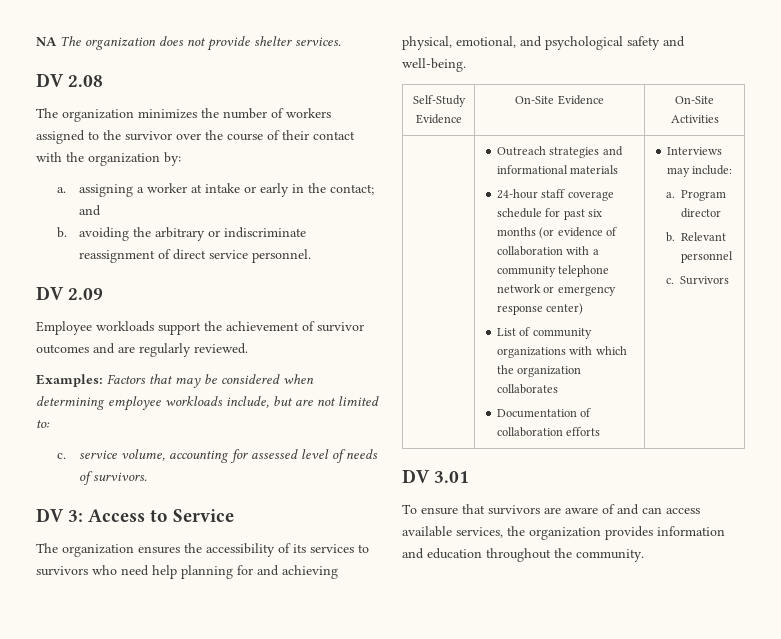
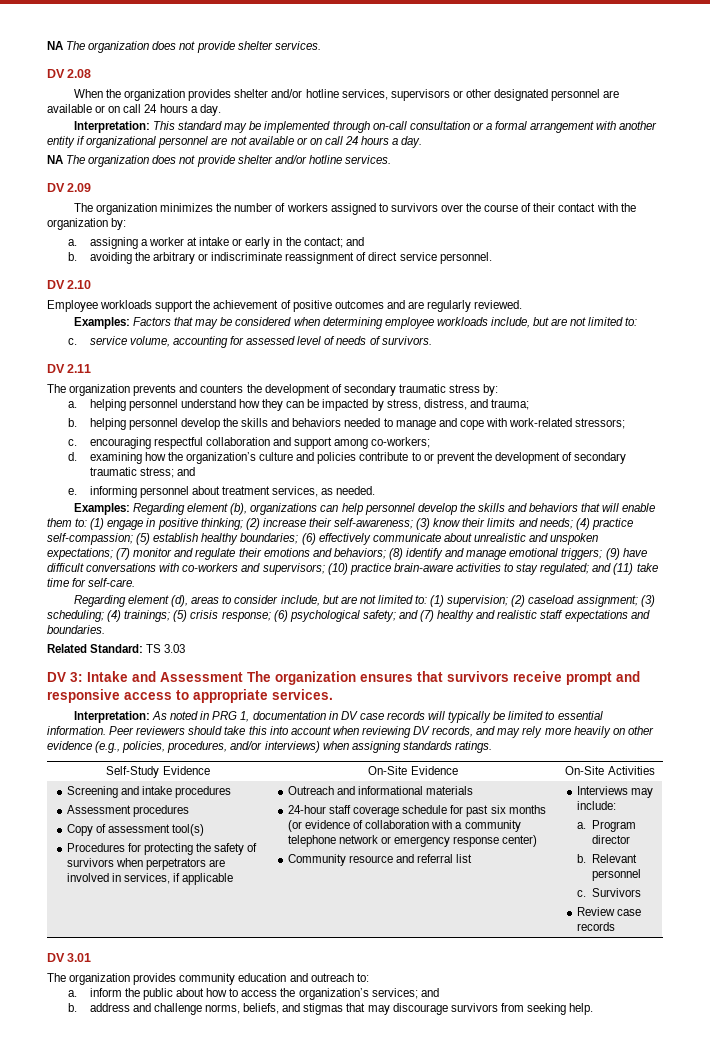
+ When the organization provides shelter and/or hotline services, supervisors or other designated personnel are available or on call 24 hours a day.
+ Interpretation: This standard may be implemented through on-call consultation or a formal arrangement with another entity if organizational personnel are not available or on call 24 hours a day.
+ NA The organization does not provide shelter and/or hotline services.
+ DV 2.09
- The organization minimizes the number of workers assigned to the survivor over the course of their contact with the organization by:
+ The organization minimizes the number of workers assigned to survivors over the course of their contact with the organization by:
- DV 2.09
+ DV 2.10
- Employee workloads support the achievement of survivor outcomes and are regularly reviewed.
+ Employee workloads support the achievement of positive outcomes and are regularly reviewed.
- DV 3: Access to Service
- The organization ensures the accessibility of its services to survivors who need help planning for and achieving physical, emotional, and psychological safety and well-being.
+ DV 2.11
+ The organization prevents and counters the development of secondary traumatic stress by:
+ a. helping personnel understand how they can be impacted by stress, distress, and trauma;
+ b. helping personnel develop the skills and behaviors needed to manage and cope with work-related stressors;
+ c. encouraging respectful collaboration and support among co-workers;
+ d. examining how the organization’s culture and policies contribute to or prevent the development of secondary traumatic stress; and
+ e. informing personnel about treatment services, as needed.
+ Examples: Regarding element (b), organizations can help personnel develop the skills and behaviors that will enable them to: (1) engage in positive thinking; (2) increase their self-awareness; (3) know their limits and needs; (4) practice self-compassion; (5) establish healthy boundaries; (6) effectively communicate about unrealistic and unspoken expectations; (7) monitor and regulate their emotions and behaviors; (8) identify and manage emotional triggers; (9) have difficult conversations with co-workers and supervisors; (10) practice brain-aware activities to stay regulated; and (11) take time for self-care.
+ Regarding element (d), areas to consider include, but are not limited to: (1) supervision; (2) caseload assignment; (3) scheduling; (4) trainings; (5) crisis response; (6) psychological safety; and (7) healthy and realistic staff expectations and boundaries.
+ Related Standard: TS 3.03
+ DV 3: Intake and Assessment The organization ensures that survivors receive prompt and responsive access to appropriate services.
+ Interpretation: As noted in PRG 1, documentation in DV case records will typically be limited to essential information. Peer reviewers should take this into account when reviewing DV records, and may rely more heavily on other evidence (e.g., policies, procedures, and/or interviews) when assigning standards ratings.
+ Screening and intake procedures
+ Assessment procedures
+ Copy of assessment tool(s)
+ Procedures for protecting the safety of survivors when perpetrators are involved in services, if applicable
- Outreach strategies and informational materials
+ Outreach and informational materials
- List of community organizations with which the organization collaborates
- Documentation of collaboration efforts
+ Community resource and referral list
+ Review case records
- To ensure that survivors are aware of and can access available services, the organization provides information and education throughout the community.
+ The organization provides community education and outreach to:
+ a. inform the public about how to access the organization’s services; and
+ b. address and challenge norms, beliefs, and stigmas that may discourage survivors from seeking help.

